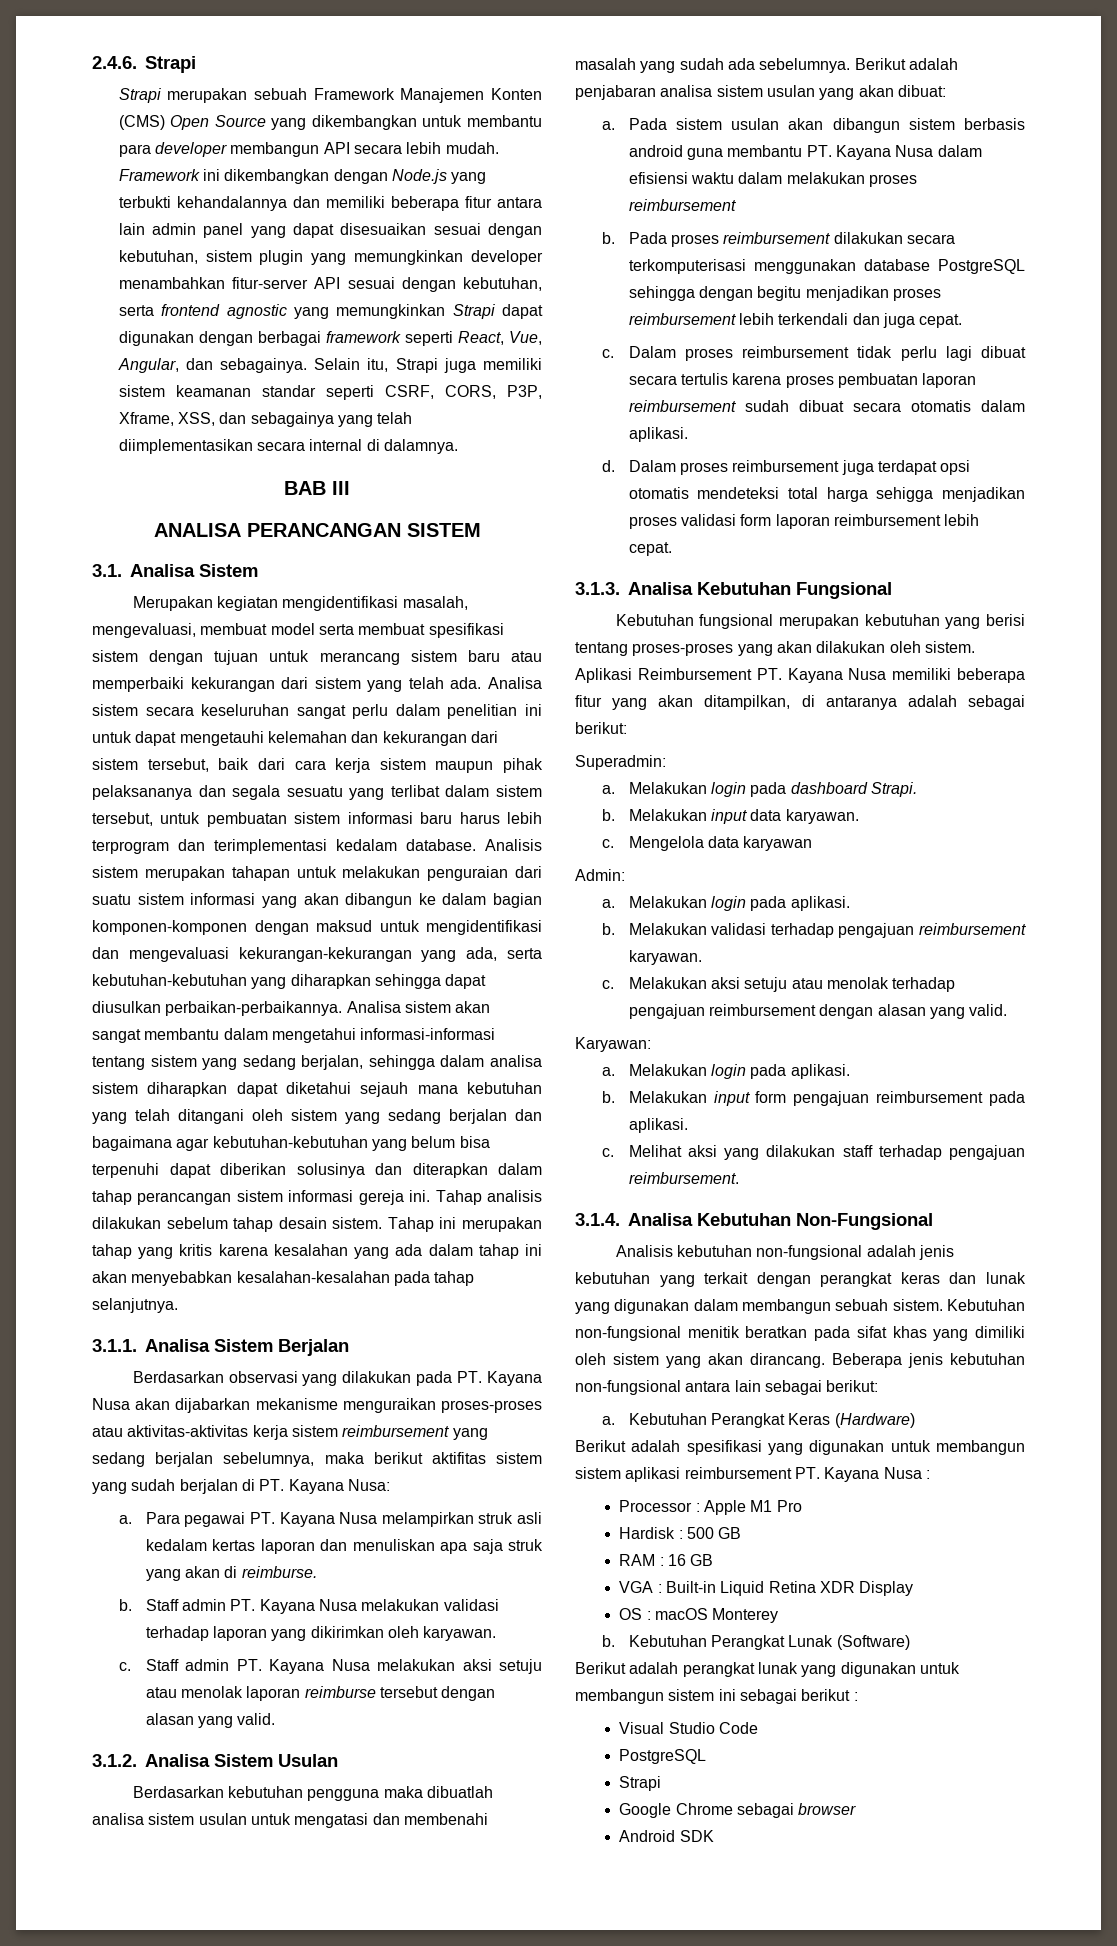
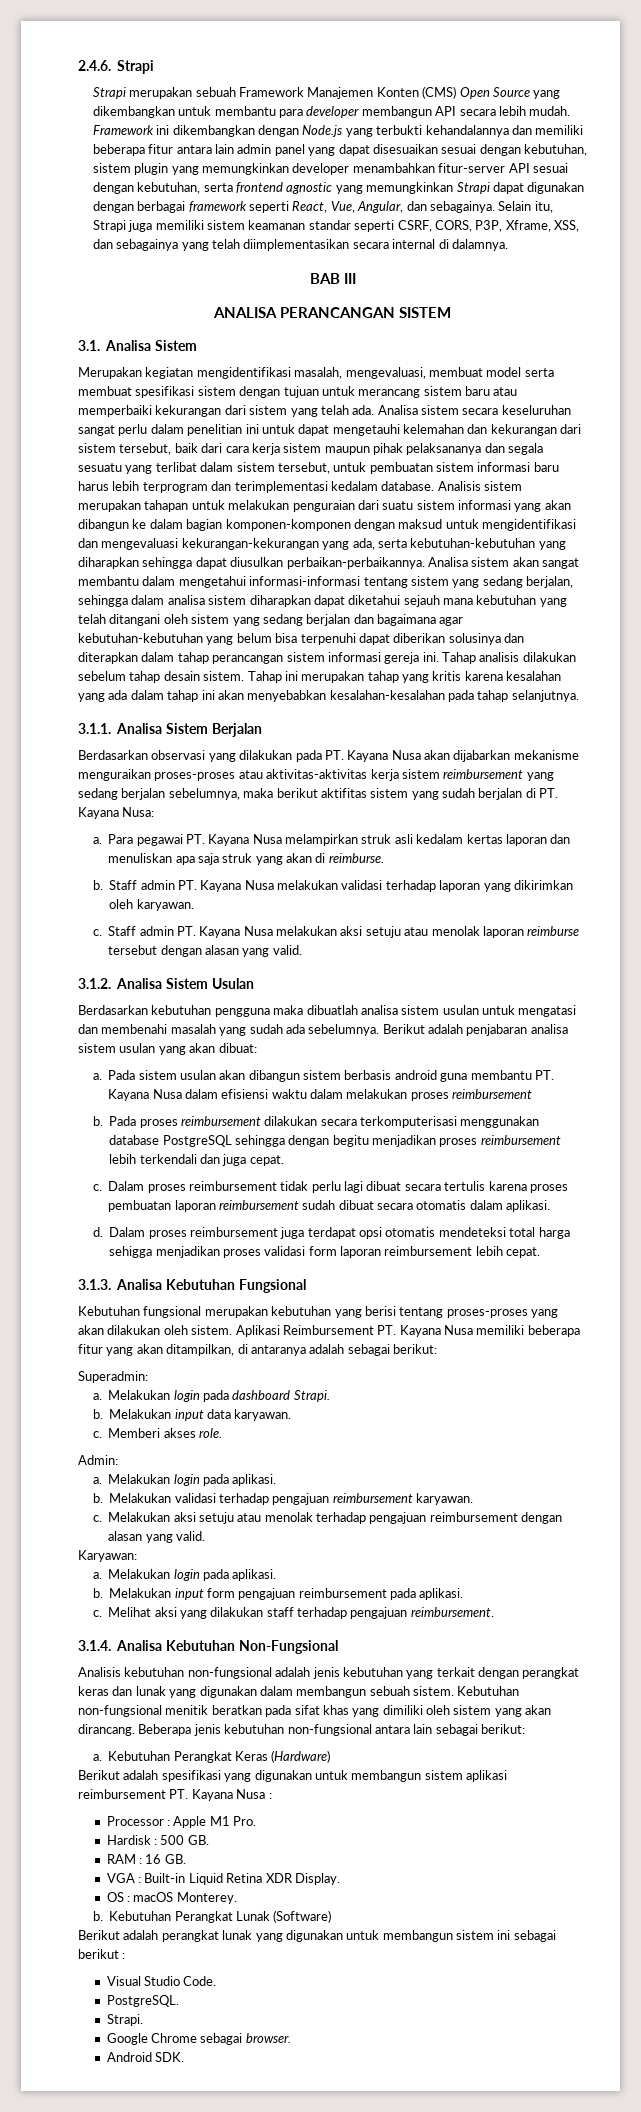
- Mengelola data karyawan
+ Memberi akses role.
- Processor : Apple M1 Pro
+ Processor : Apple M1 Pro.
- Hardisk : 500 GB
+ Hardisk : 500 GB.
- RAM : 16 GB
+ RAM : 16 GB.
- VGA : Built-in Liquid Retina XDR Display
+ VGA : Built-in Liquid Retina XDR Display.
- OS : macOS Monterey
+ OS : macOS Monterey.
- Visual Studio Code
- PostgreSQL
- Strapi
+ Visual Studio Code.
+ PostgreSQL.
+ Strapi.
- Google Chrome sebagai browser
+ Google Chrome sebagai browser.
- Android SDK
+ Android SDK.

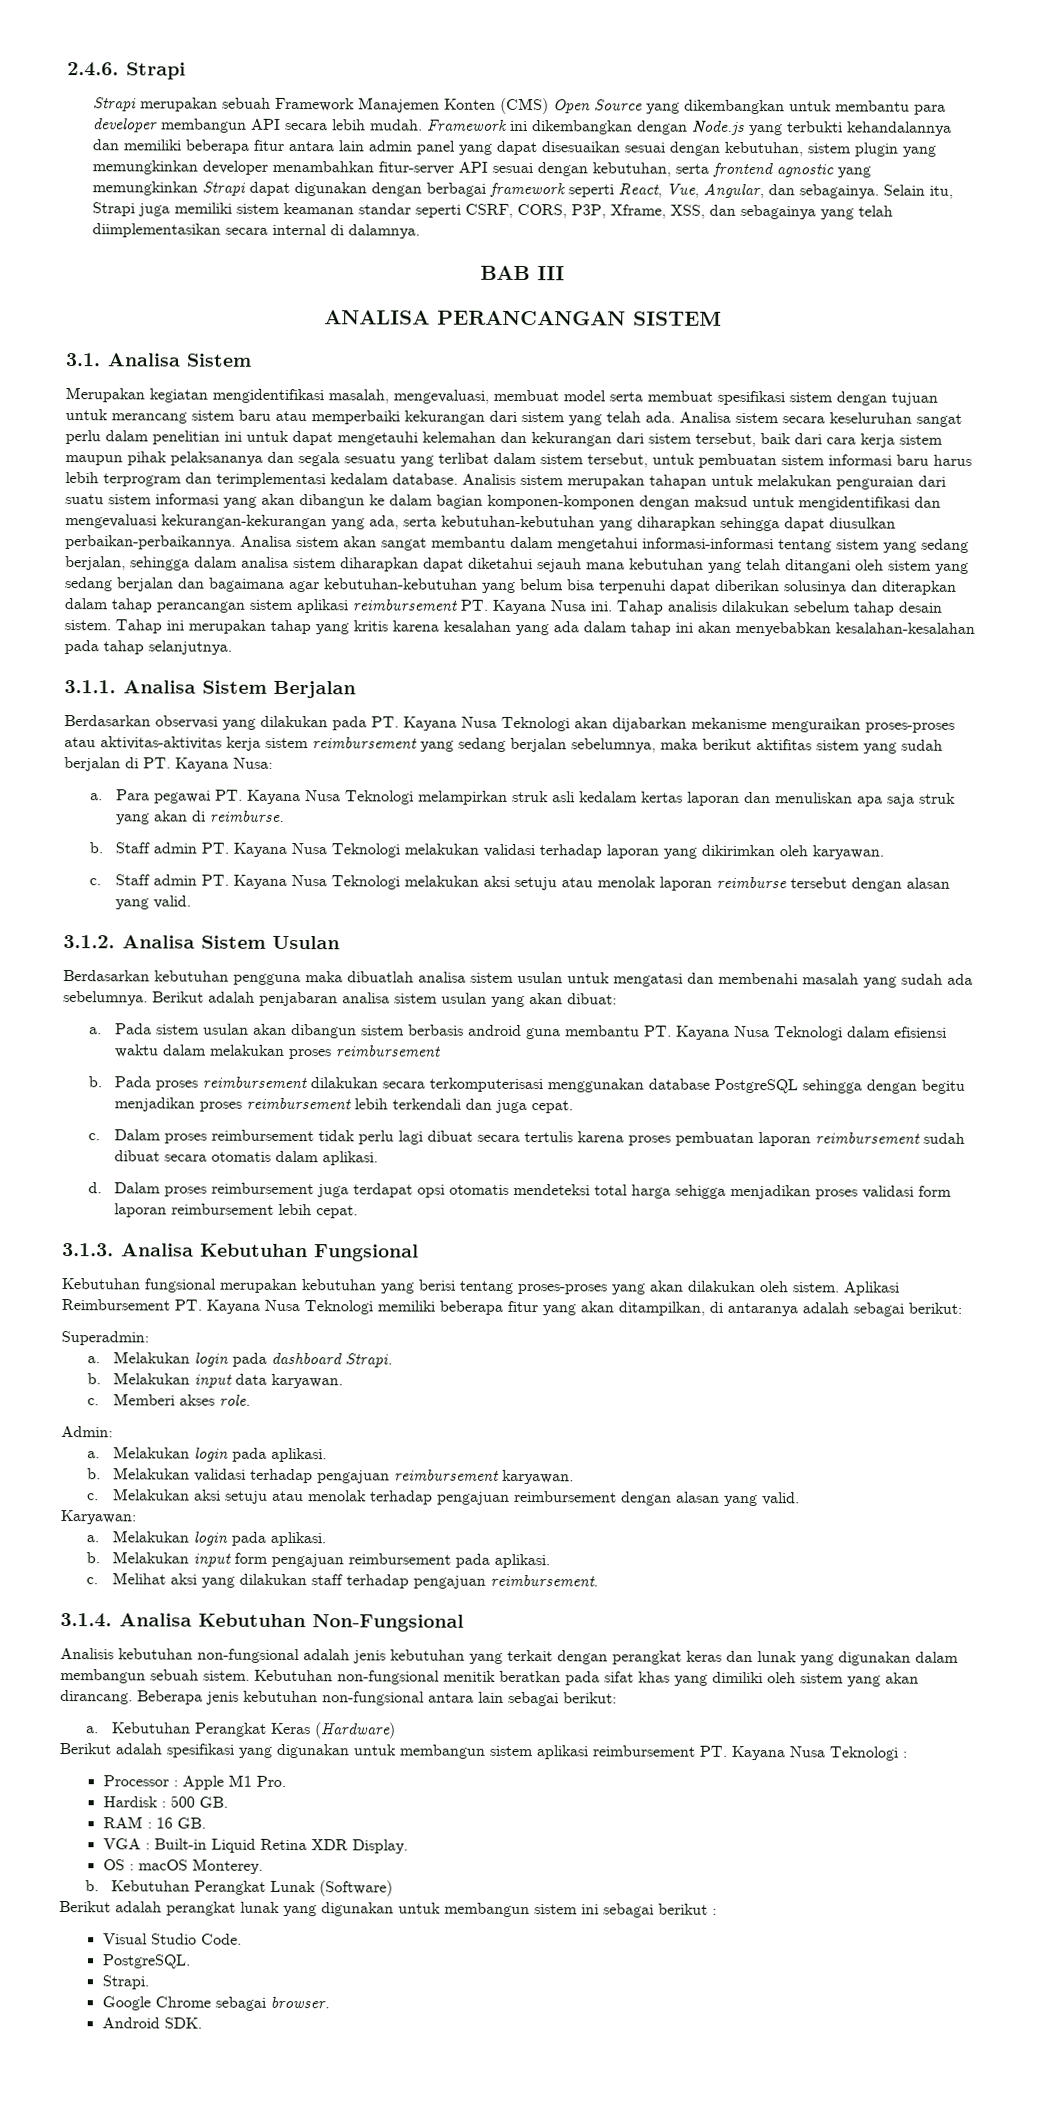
- Analisa sistem akan sangat membantu dalam mengetahui informasi-informasi tentang sistem yang sedang berjalan, sehingga dalam analisa sistem diharapkan dapat diketahui sejauh mana kebutuhan yang telah ditangani oleh sistem yang sedang berjalan dan bagaimana agar kebutuhan-kebutuhan yang belum bisa terpenuhi dapat diberikan solusinya dan diterapkan dalam tahap perancangan sistem informasi gereja ini.
+ Analisa sistem akan sangat membantu dalam mengetahui informasi-informasi tentang sistem yang sedang berjalan, sehingga dalam analisa sistem diharapkan dapat diketahui sejauh mana kebutuhan yang telah ditangani oleh sistem yang sedang berjalan dan bagaimana agar kebutuhan-kebutuhan yang belum bisa terpenuhi dapat diberikan solusinya dan diterapkan dalam tahap perancangan sistem aplikasi reimbursement PT. Kayana Nusa ini.
- Berdasarkan observasi yang dilakukan pada PT. Kayana Nusa akan dijabarkan mekanisme menguraikan proses-proses atau aktivitas-aktivitas kerja sistem reimbursement yang sedang berjalan sebelumnya, maka berikut aktifitas sistem yang sudah berjalan di PT. Kayana Nusa:
+ Berdasarkan observasi yang dilakukan pada PT. Kayana Nusa Teknologi akan dijabarkan mekanisme menguraikan proses-proses atau aktivitas-aktivitas kerja sistem reimbursement yang sedang berjalan sebelumnya, maka berikut aktifitas sistem yang sudah berjalan di PT. Kayana Nusa:
- Para pegawai PT. Kayana Nusa melampirkan struk asli kedalam kertas laporan dan menuliskan apa saja struk yang akan di reimburse.
+ Para pegawai PT. Kayana Nusa Teknologi melampirkan struk asli kedalam kertas laporan dan menuliskan apa saja struk yang akan di reimburse.
- Staff admin PT. Kayana Nusa melakukan validasi terhadap laporan yang dikirimkan oleh karyawan.
+ Staff admin PT. Kayana Nusa Teknologi melakukan validasi terhadap laporan yang dikirimkan oleh karyawan.
- Staff admin PT. Kayana Nusa melakukan aksi setuju atau menolak laporan reimburse tersebut dengan alasan yang valid.
+ Staff admin PT. Kayana Nusa Teknologi melakukan aksi setuju atau menolak laporan reimburse tersebut dengan alasan yang valid.
- Pada sistem usulan akan dibangun sistem berbasis android guna membantu PT. Kayana Nusa dalam efisiensi waktu dalam melakukan proses reimbursement
+ Pada sistem usulan akan dibangun sistem berbasis android guna membantu PT. Kayana Nusa Teknologi dalam efisiensi waktu dalam melakukan proses reimbursement
- Aplikasi Reimbursement PT. Kayana Nusa memiliki beberapa fitur yang akan ditampilkan, di antaranya adalah sebagai berikut:
+ Aplikasi Reimbursement PT. Kayana Nusa Teknologi memiliki beberapa fitur yang akan ditampilkan, di antaranya adalah sebagai berikut:
- Berikut adalah spesifikasi yang digunakan untuk membangun sistem aplikasi reimbursement PT. Kayana Nusa :
+ Berikut adalah spesifikasi yang digunakan untuk membangun sistem aplikasi reimbursement PT. Kayana Nusa Teknologi :

